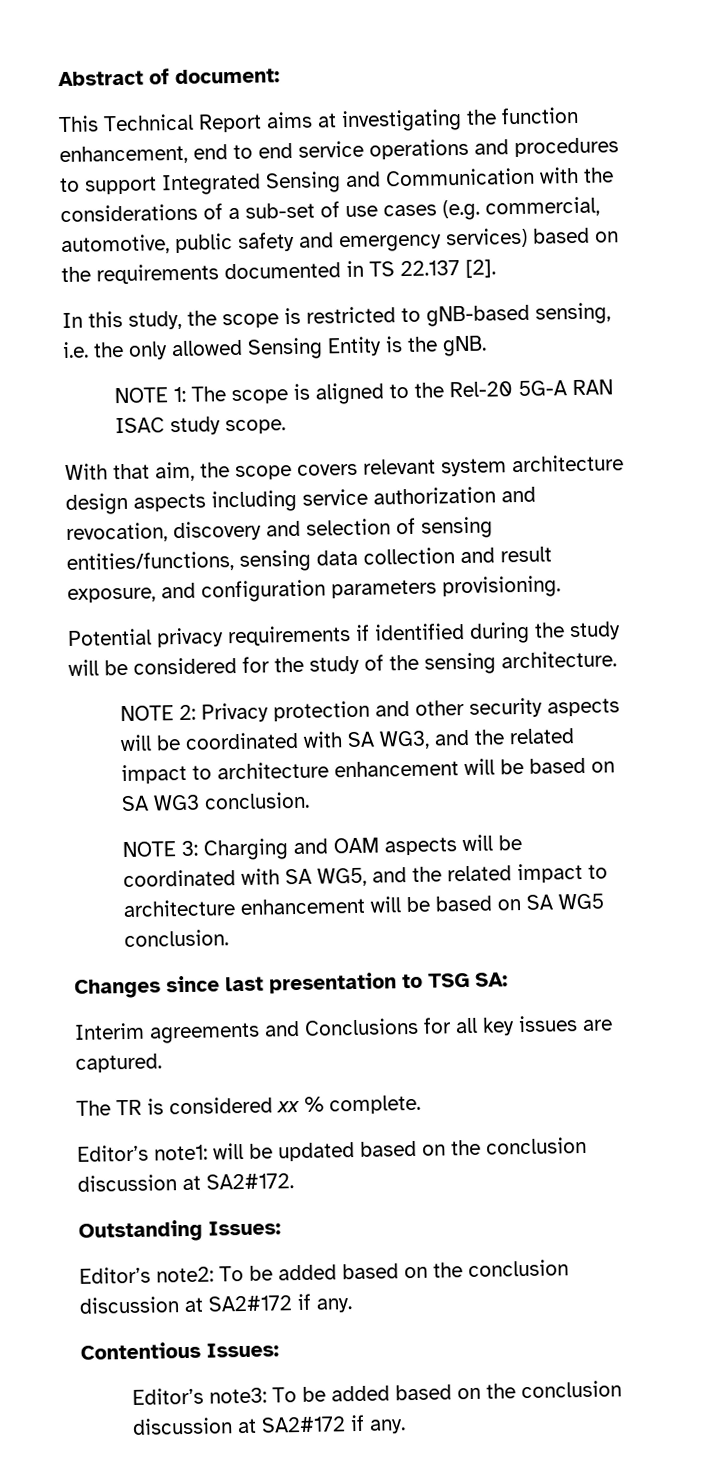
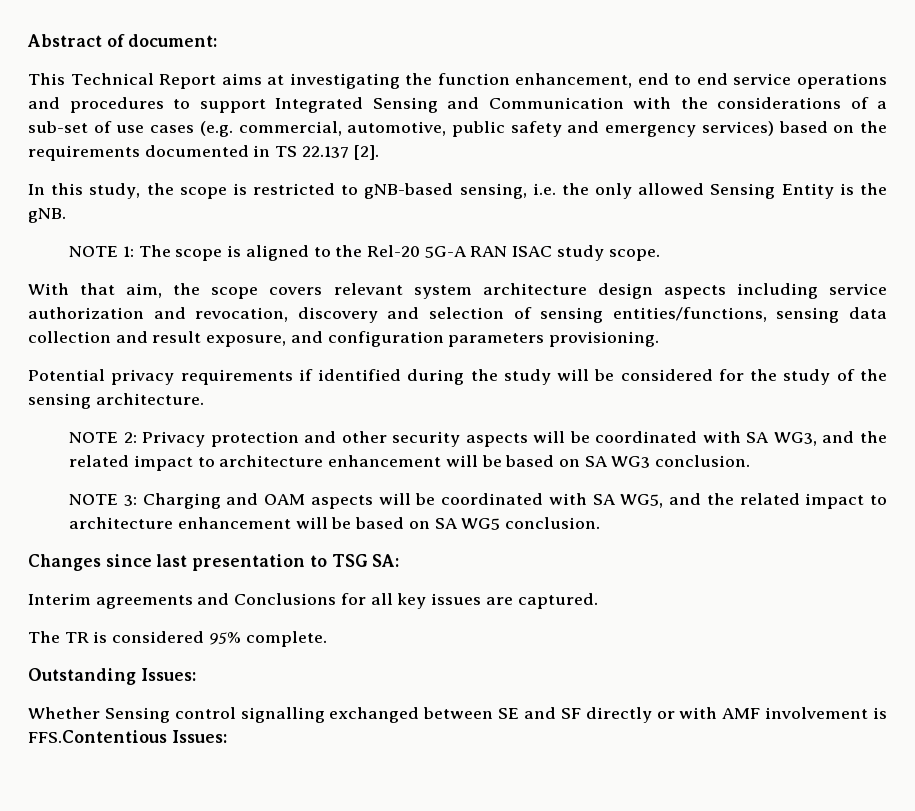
- The TR is considered xx % complete.
+ The TR is considered 95% complete.
- Editor’s note1: will be updated based on the conclusion discussion at SA2#172.
  Outstanding Issues:
- Editor’s note2: To be added based on the conclusion discussion at SA2#172 if any.
- Contentious Issues:
- Editor’s note3: To be added based on the conclusion discussion at SA2#172 if any.
+ Whether Sensing control signalling exchanged between SE and SF directly or with AMF involvement is FFS.Contentious Issues:

